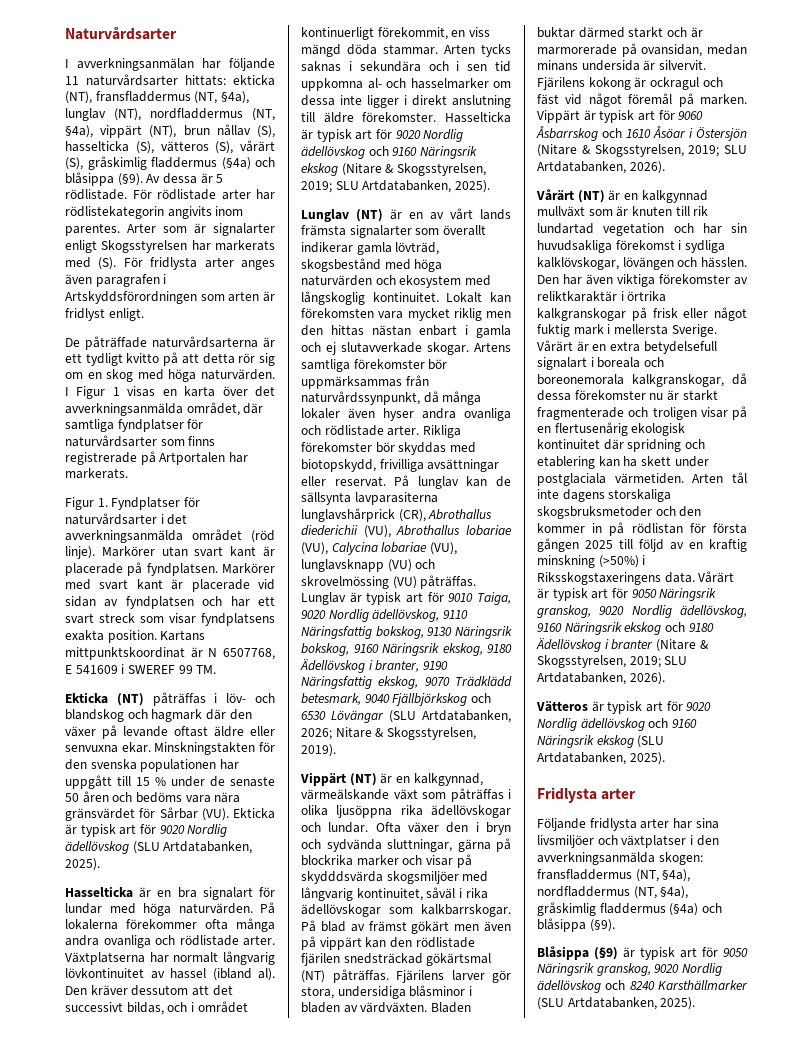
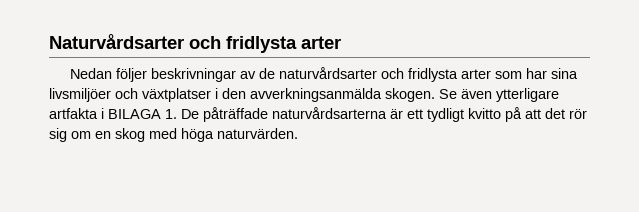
- Naturvårdsarter
- I avverkningsanmälan har följande 11 naturvårdsarter hittats: ekticka (NT), fransfladdermus (NT, §4a), lunglav (NT), nordfladdermus (NT, §4a), vippärt (NT), brun nållav (S), hasselticka (S), vätteros (S), vårärt (S), gråskimlig fladdermus (§4a) och blåsippa (§9). Av dessa är 5 rödlistade. För rödlistade arter har rödlistekategorin angivits inom parentes. Arter som är signalarter enligt Skogsstyrelsen har markerats med (S). För fridlysta arter anges även paragrafen i Artskyddsförordningen som arten är fridlyst enligt.
- De påträffade naturvårdsarterna är ett tydligt kvitto på att detta rör sig om en skog med höga naturvärden. I Figur 1 visas en karta över det avverkningsanmälda området, där samtliga fyndplatser för naturvårdsarter som finns registrerade på Artportalen har markerats.
- Figur 1. Fyndplatser för naturvårdsarter i det avverkningsanmälda området (röd linje). Markörer utan svart kant är placerade på fyndplatsen. Markörer med svart kant är placerade vid sidan av fyndplatsen och har ett svart streck som visar fyndplatsens exakta position. Kartans mittpunktskoordinat är N 6507768, E 541609 i SWEREF 99 TM.
- Ekticka (NT) påträffas i löv- och blandskog och hagmark där den växer på levande oftast äldre eller senvuxna ekar. Minskningstakten för den svenska populationen har uppgått till 15 % under de senaste 50 åren och bedöms vara nära gränsvärdet för Sårbar (VU). Ekticka är typisk art för 9020 Nordlig ädellövskog (SLU Artdatabanken, 2025).
- Hasselticka är en bra signalart för lundar med höga naturvärden. På lokalerna förekommer ofta många andra ovanliga och rödlistade arter. Växtplatserna har normalt långvarig lövkontinuitet av hassel (ibland al). Den kräver dessutom att det successivt bildas, och i området kontinuerligt förekommit, en viss mängd döda stammar. Arten tycks saknas i sekundära och i sen tid uppkomna al- och hasselmarker om dessa inte ligger i direkt anslutning till äldre förekomster. Hasselticka är typisk art för 9020 Nordlig ädellövskog och 9160 Näringsrik ekskog (Nitare & Skogsstyrelsen, 2019; SLU Artdatabanken, 2025).
- Lunglav (NT) är en av vårt lands främsta signalarter som överallt indikerar gamla lövträd, skogsbestånd med höga naturvärden och ekosystem med långskoglig kontinuitet. Lokalt kan förekomsten vara mycket riklig men den hittas nästan enbart i gamla och ej slutavverkade skogar. Artens samtliga förekomster bör uppmärksammas från naturvårdssynpunkt, då många lokaler även hyser andra ovanliga och rödlistade arter. Rikliga förekomster bör skyddas med biotopskydd, frivilliga avsättningar eller reservat. På lunglav kan de sällsynta lavparasiterna lunglavshårprick (CR), Abrothallus diederichii (VU), Abrothallus lobariae (VU), Calycina lobariae (VU), lunglavsknapp (VU) och skrovelmössing (VU) påträffas. Lunglav är typisk art för 9010 Taiga, 9020 Nordlig ädellövskog, 9110 Näringsfattig bokskog, 9130 Näringsrik bokskog, 9160 Näringsrik ekskog, 9180 Ädellövskog i branter, 9190 Näringsfattig ekskog, 9070 Trädklädd betesmark, 9040 Fjällbjörkskog och 6530 Lövängar (SLU Artdatabanken, 2026; Nitare & Skogsstyrelsen, 2019).
- Vippärt (NT) är en kalkgynnad, värmeälskande växt som påträffas i olika ljusöppna rika ädellövskogar och lundar. Ofta växer den i bryn och sydvända sluttningar, gärna på blockrika marker och visar på skydddsvärda skogsmiljöer med långvarig kontinuitet, såväl i rika ädellövskogar som kalkbarrskogar. På blad av främst gökärt men även på vippärt kan den rödlistade fjärilen snedsträckad gökärtsmal (NT) påträffas. Fjärilens larver gör stora, undersidiga blåsminor i bladen av värdväxten. Bladen buktar därmed starkt och är marmorerade på ovansidan, medan minans undersida är silvervit. Fjärilens kokong är ockragul och fäst vid något föremål på marken. Vippärt är typisk art för 9060 Åsbarrskog och 1610 Åsöar i Östersjön (Nitare & Skogsstyrelsen, 2019; SLU Artdatabanken, 2026).
- Vårärt (NT) är en kalkgynnad mullväxt som är knuten till rik lundartad vegetation och har sin huvudsakliga förekomst i sydliga kalklövskogar, lövängen och hässlen. Den har även viktiga förekomster av reliktkaraktär i örtrika kalkgranskogar på frisk eller något fuktig mark i mellersta Sverige. Vårärt är en extra betydelsefull signalart i boreala och boreonemorala kalkgranskogar, då dessa förekomster nu är starkt fragmenterade och troligen visar på en flertusenårig ekologisk kontinuitet där spridning och etablering kan ha skett under postglaciala värmetiden. Arten tål inte dagens storskaliga skogsbruksmetoder och den kommer in på rödlistan för första gången 2025 till följd av en kraftig minskning (>50%) i Riksskogstaxeringens data. Vårärt är typisk art för 9050 Näringsrik granskog, 9020 Nordlig ädellövskog, 9160 Näringsrik ekskog och 9180 Ädellövskog i branter (Nitare & Skogsstyrelsen, 2019; SLU Artdatabanken, 2026).
- Vätteros är typisk art för 9020 Nordlig ädellövskog och 9160 Näringsrik ekskog (SLU Artdatabanken, 2025).
- Fridlysta arter
- Följande fridlysta arter har sina livsmiljöer och växtplatser i den avverkningsanmälda skogen: fransfladdermus (NT, §4a), nordfladdermus (NT, §4a), gråskimlig fladdermus (§4a) och blåsippa (§9).
- Blåsippa (§9) är typisk art för 9050 Näringsrik granskog, 9020 Nordlig ädellövskog och 8240 Karsthällmarker (SLU Artdatabanken, 2025).
+ Naturvårdsarter och fridlysta arter
+ Nedan följer beskrivningar av de naturvårdsarter och fridlysta arter som har sina livsmiljöer och växtplatser i den avverkningsanmälda skogen. Se även ytterligare artfakta i BILAGA 1. De påträffade naturvårdsarterna är ett tydligt kvitto på att det rör sig om en skog med höga naturvärden.

